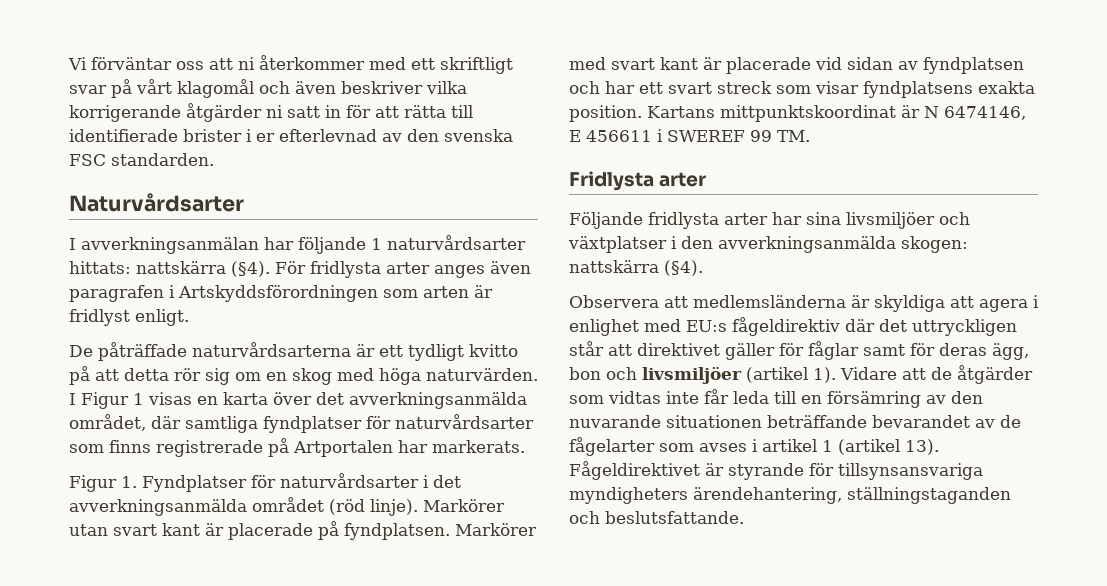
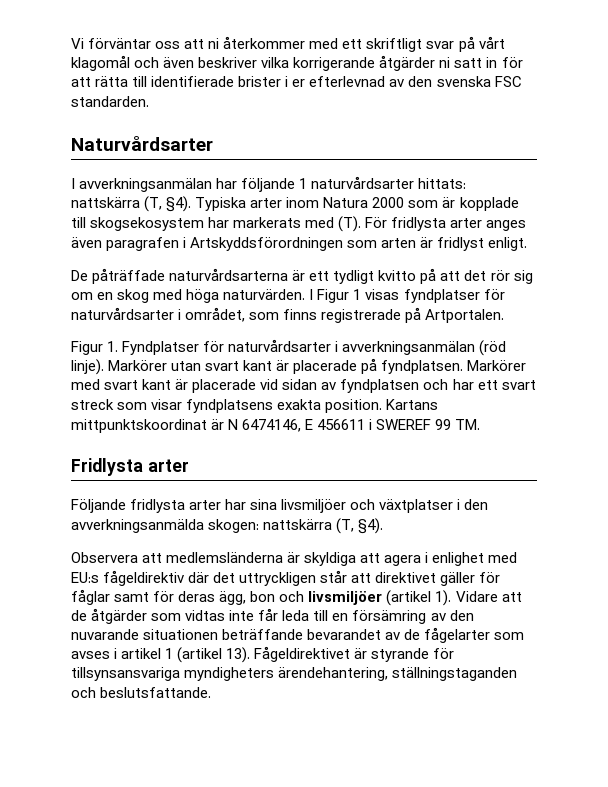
- I avverkningsanmälan har följande 1 naturvårdsarter hittats: nattskärra (§4). För fridlysta arter anges även paragrafen i Artskyddsförordningen som arten är fridlyst enligt.
+ I avverkningsanmälan har följande 1 naturvårdsarter hittats: nattskärra (T, §4). Typiska arter inom Natura 2000 som är kopplade till skogsekosystem har markerats med (T). För fridlysta arter anges även paragrafen i Artskyddsförordningen som arten är fridlyst enligt.
- De påträffade naturvårdsarterna är ett tydligt kvitto på att detta rör sig om en skog med höga naturvärden.
+ De påträffade naturvårdsarterna är ett tydligt kvitto på att det rör sig om en skog med höga naturvärden.
- I Figur 1 visas en karta över det avverkningsanmälda området, där samtliga fyndplatser för naturvårdsarter som finns registrerade på Artportalen har markerats.
+ I Figur 1 visas fyndplatser för naturvårdsarter i området, som finns registrerade på Artportalen.
- Figur 1. Fyndplatser för naturvårdsarter i det avverkningsanmälda området (röd linje).
+ Figur 1. Fyndplatser för naturvårdsarter i avverkningsanmälan (röd linje).
- Följande fridlysta arter har sina livsmiljöer och växtplatser i den avverkningsanmälda skogen: nattskärra (§4).
+ Följande fridlysta arter har sina livsmiljöer och växtplatser i den avverkningsanmälda skogen: nattskärra (T, §4).

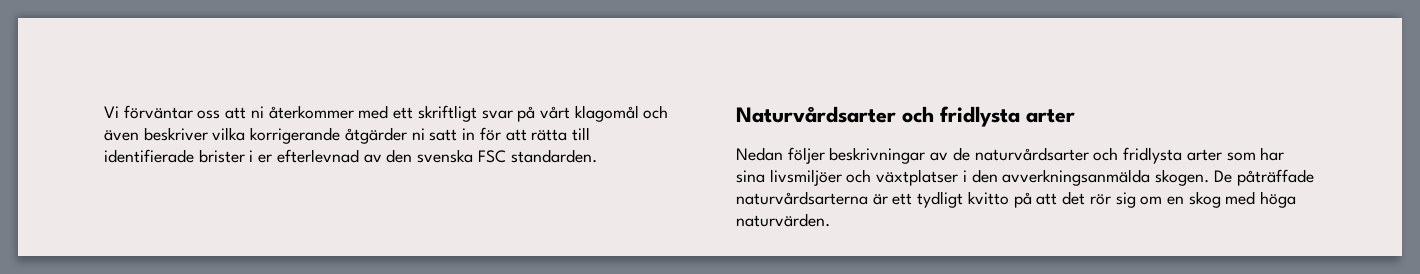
- Naturvårdsarter
- I avverkningsanmälan har följande 1 naturvårdsarter hittats: nattskärra (T, §4). Typiska arter inom Natura 2000 som är kopplade till skogsekosystem har markerats med (T). För fridlysta arter anges även paragrafen i Artskyddsförordningen som arten är fridlyst enligt.
- De påträffade naturvårdsarterna är ett tydligt kvitto på att det rör sig om en skog med höga naturvärden. I Figur 1 visas fyndplatser för naturvårdsarter i området, som finns registrerade på Artportalen.
- Figur 1. Fyndplatser för naturvårdsarter i avverkningsanmälan (röd linje). Markörer utan svart kant är placerade på fyndplatsen. Markörer med svart kant är placerade vid sidan av fyndplatsen och har ett svart streck som visar fyndplatsens exakta position. Kartans mittpunktskoordinat är N 6474146, E 456611 i SWEREF 99 TM.
- Fridlysta arter
- Följande fridlysta arter har sina livsmiljöer och växtplatser i den avverkningsanmälda skogen: nattskärra (T, §4).
- Observera att medlemsländerna är skyldiga att agera i enlighet med EU:s fågeldirektiv där det uttryckligen står att direktivet gäller för fåglar samt för deras ägg, bon och livsmiljöer (artikel 1). Vidare att de åtgärder som vidtas inte får leda till en försämring av den nuvarande situationen beträffande bevarandet av de fågelarter som avses i artikel 1 (artikel 13). Fågeldirektivet är styrande för tillsynsansvariga myndigheters ärendehantering, ställningstaganden och beslutsfattande.
+ Naturvårdsarter och fridlysta arter
+ Nedan följer beskrivningar av de naturvårdsarter och fridlysta arter som har sina livsmiljöer och växtplatser i den avverkningsanmälda skogen. De påträffade naturvårdsarterna är ett tydligt kvitto på att det rör sig om en skog med höga naturvärden.

